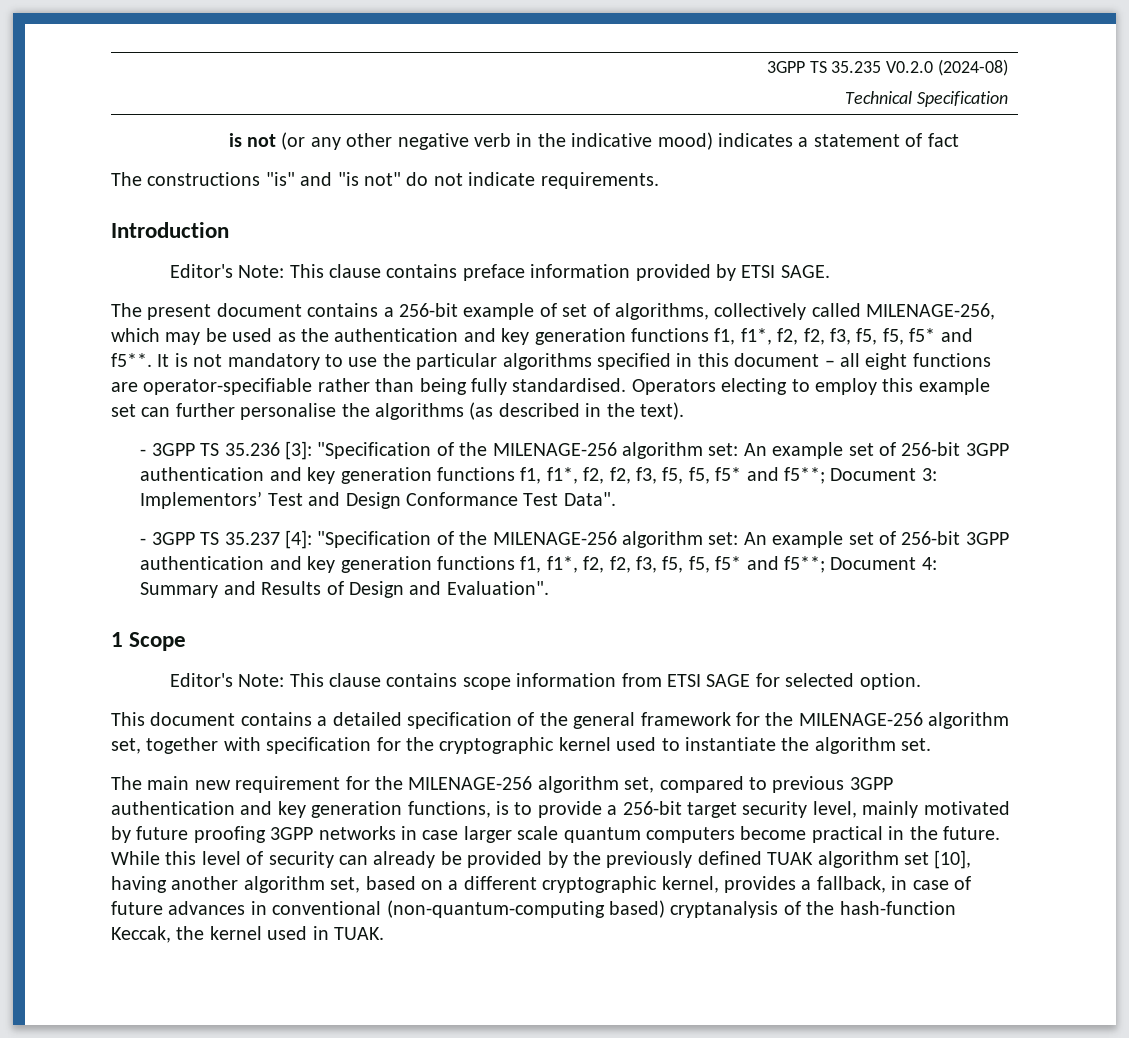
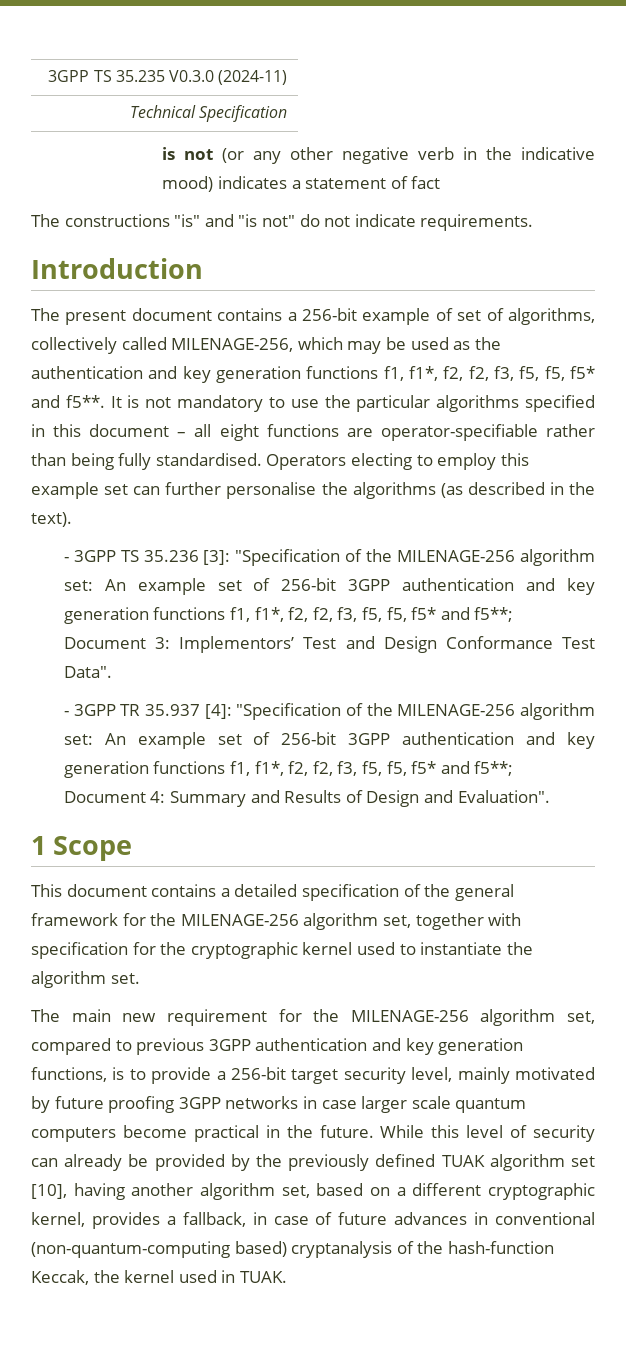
- 3GPP TS 35.235 V0.2.0 (2024-08)
+ 3GPP TS 35.235 V0.3.0 (2024-11)
- Editor's Note: This clause contains preface information provided by ETSI SAGE.
- - 3GPP TS 35.237 [4]: "Specification of the MILENAGE-256 algorithm set: An example set of 256-bit 3GPP authentication and key generation functions f1, f1*, f2, f2, f3, f5, f5, f5* and f5**; Document 4: Summary and Results of Design and Evaluation".
+ - 3GPP TR 35.937 [4]: "Specification of the MILENAGE-256 algorithm set: An example set of 256-bit 3GPP authentication and key generation functions f1, f1*, f2, f2, f3, f5, f5, f5* and f5**; Document 4: Summary and Results of Design and Evaluation".
- Editor's Note: This clause contains scope information from ETSI SAGE for selected option.

